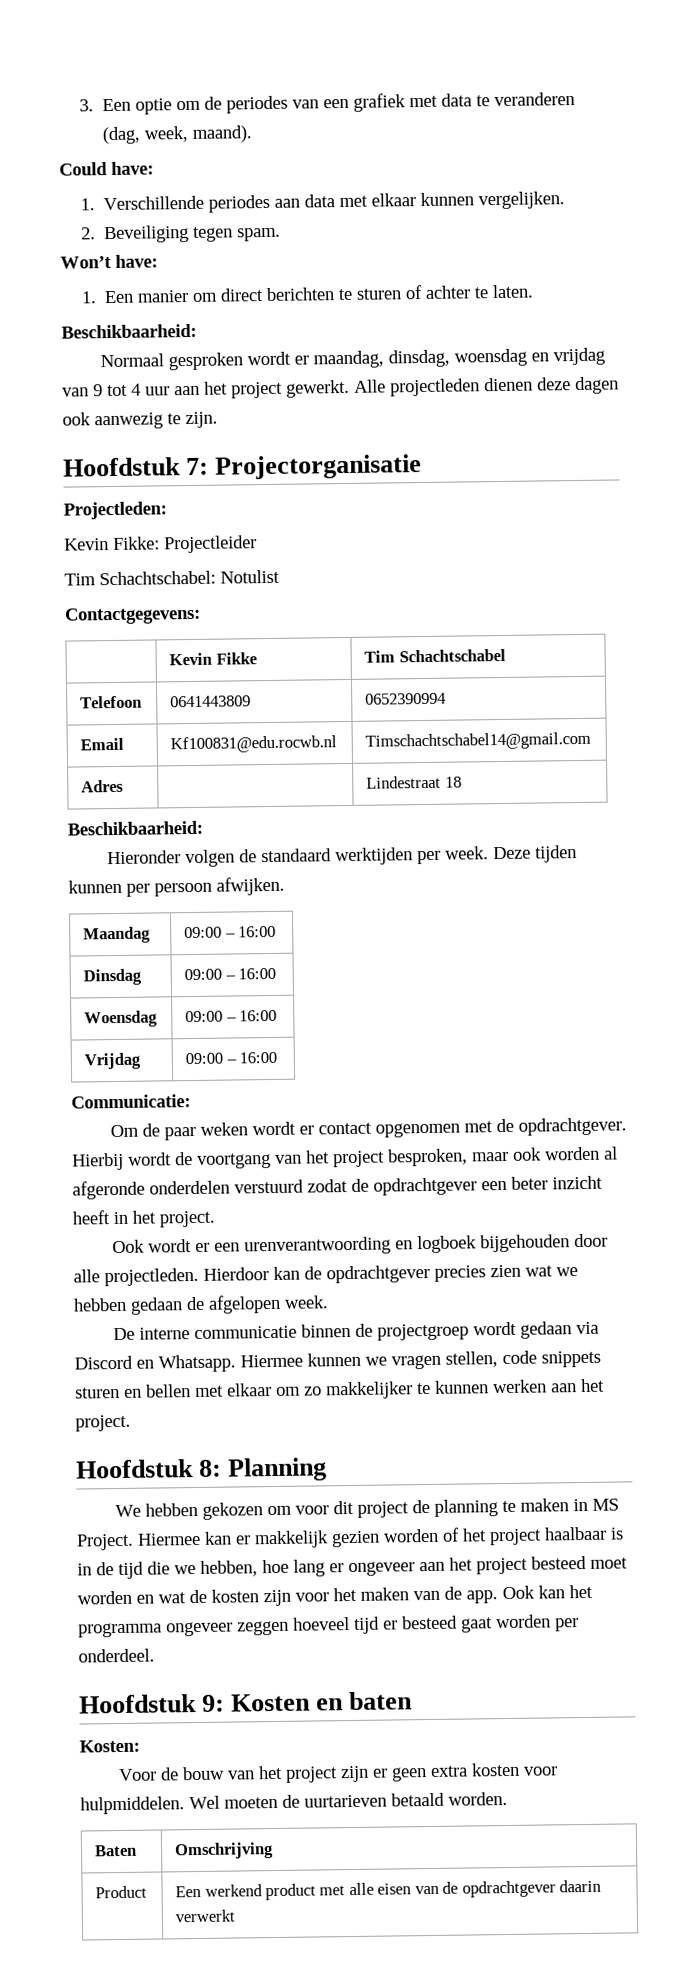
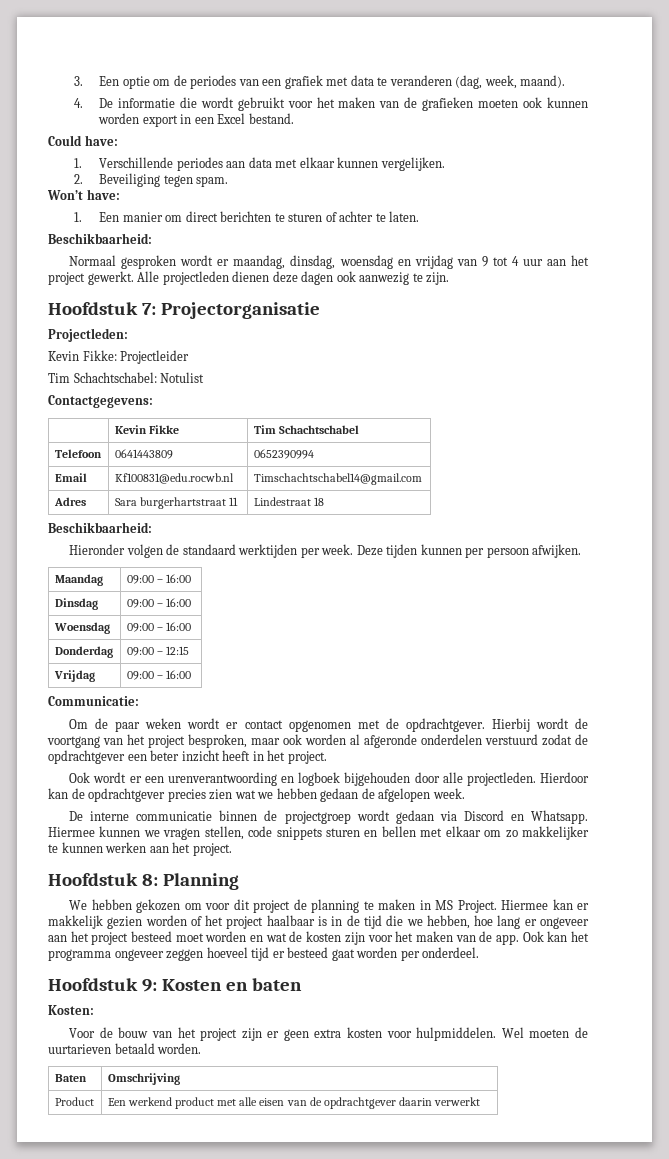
+ 4. De informatie die wordt gebruikt voor het maken van de grafieken moeten ook kunnen worden export in een Excel bestand.
- Adres | | Lindestraat 18
+ Adres | Sara burgerhartstraat 11 | Lindestraat 18
+ Donderdag | 09:00 – 12:15

